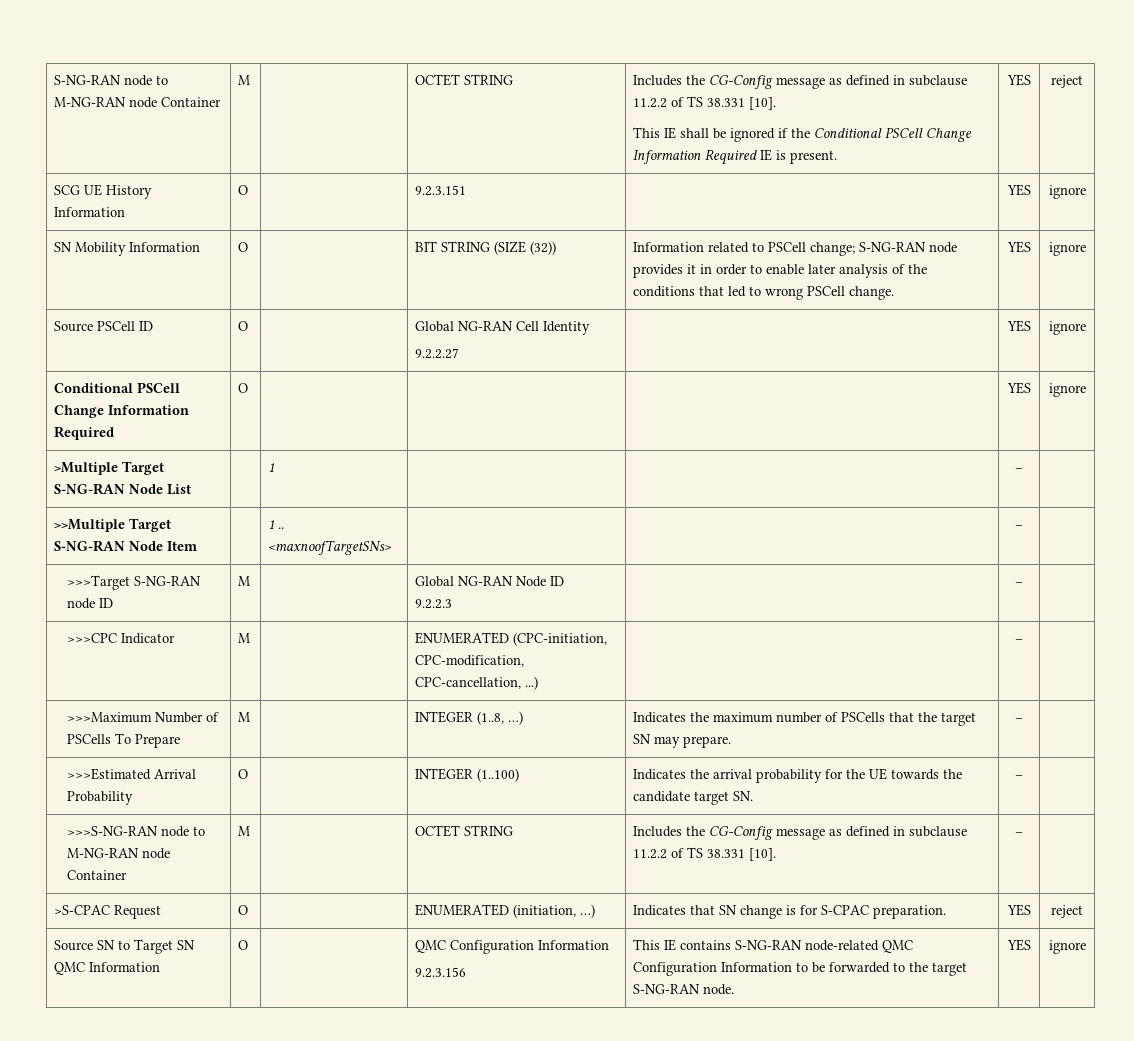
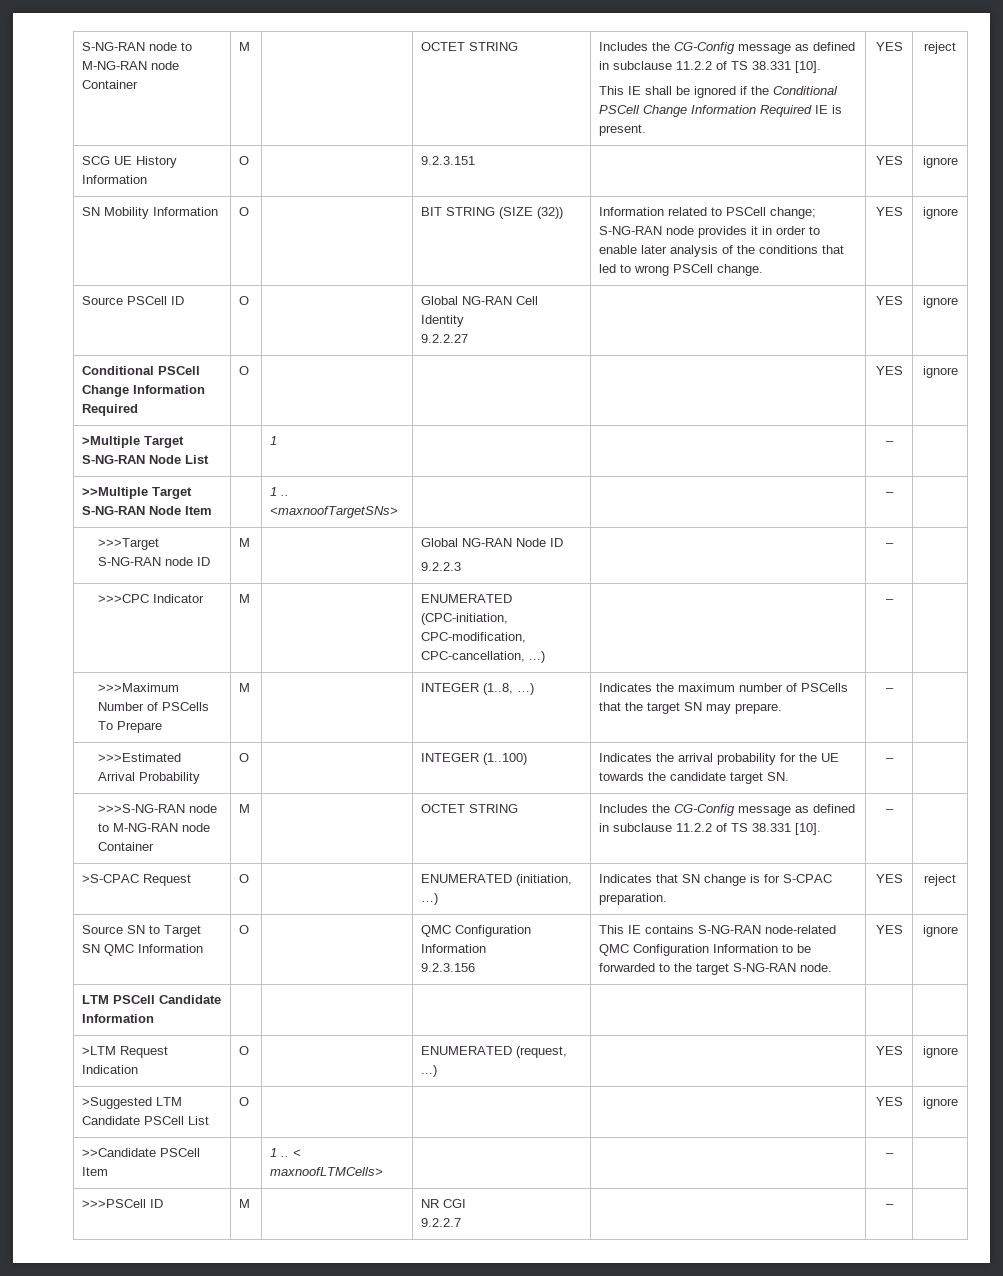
+ LTM PSCell Candidate Information | | | | | |
+ >LTM Request Indication | O | | ENUMERATED (request, ...) | | YES | ignore
+ >Suggested LTM Candidate PSCell List | O | | | | YES | ignore
+ >>Candidate PSCell Item | | 1 .. < maxnoofLTMCells> | | | – |
+ >>>PSCell ID | M | | NR CGI
+ 9.2.2.7 | | – |

